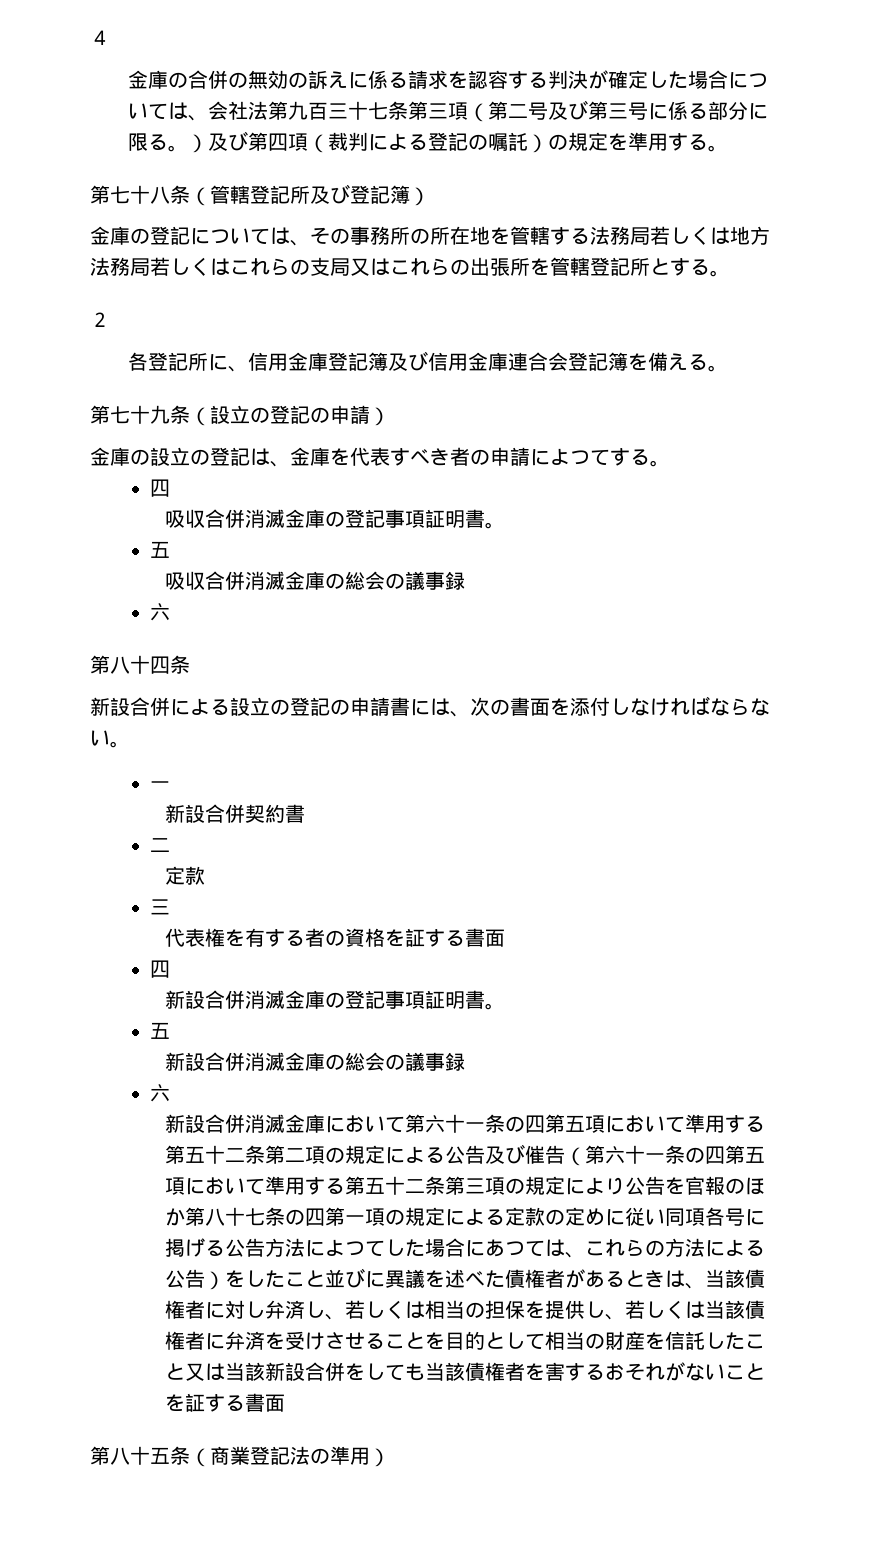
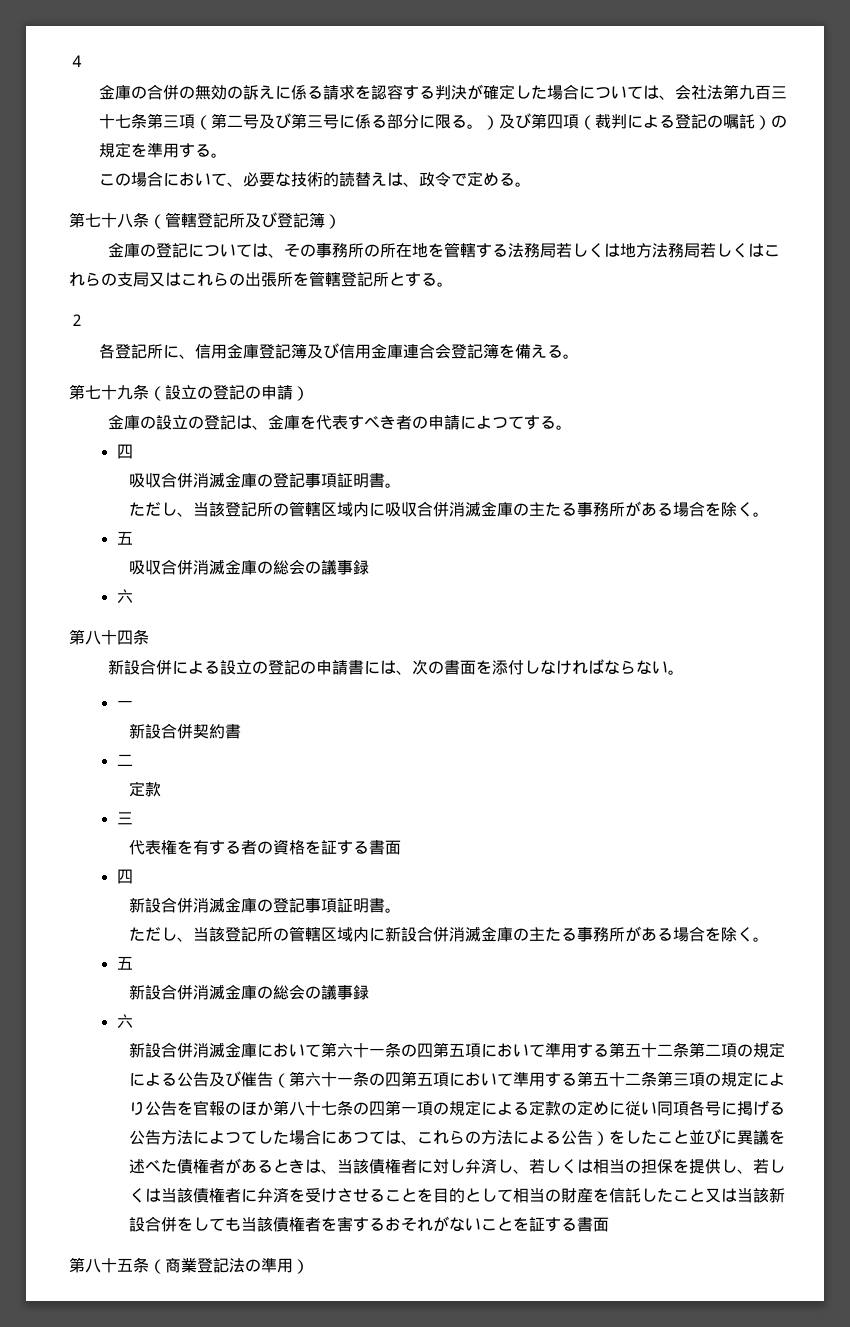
+ この場合において、必要な技術的読替えは、政令で定める。
+ ただし、当該登記所の管轄区域内に吸収合併消滅金庫の主たる事務所がある場合を除く。
+ ただし、当該登記所の管轄区域内に新設合併消滅金庫の主たる事務所がある場合を除く。

